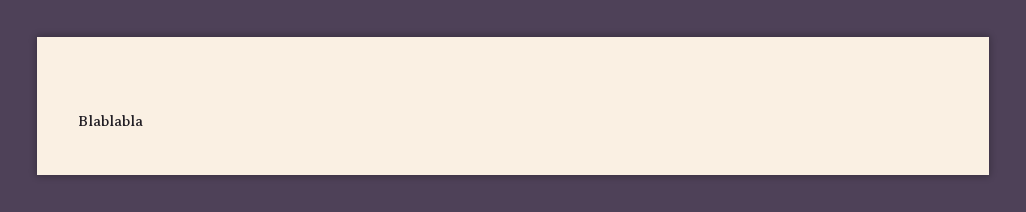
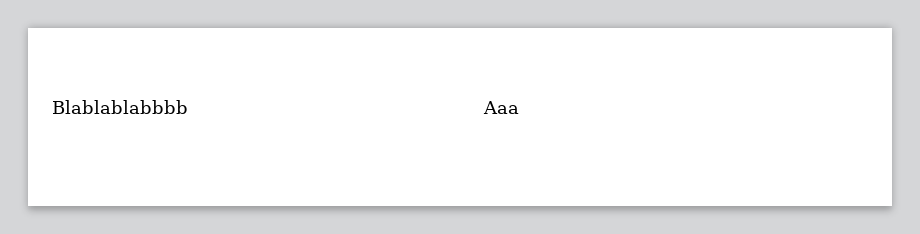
- Blablabla
+ Blablablabbbb
+ Aaa

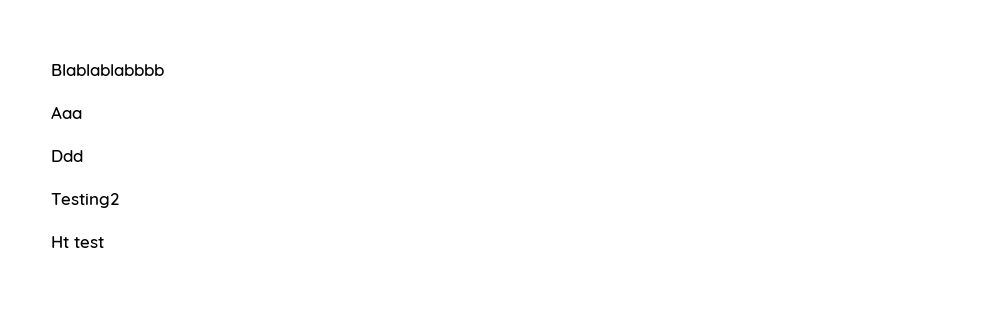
+ Ddd
+ Testing2
+ Ht test

